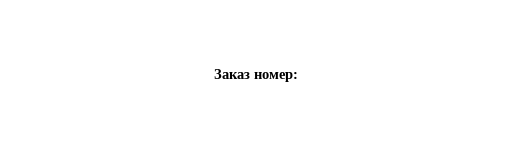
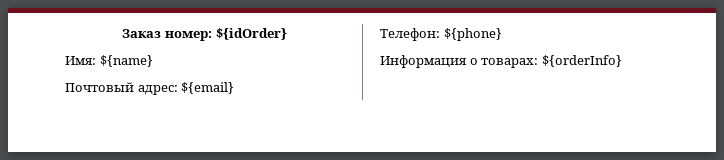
- Заказ номер:
+ Заказ номер: ${idOrder}
+ Имя: ${name}
+ Почтовый адрес: ${email}
+ Телефон: ${phone}
+ Информация о товарах: ${orderInfo}

